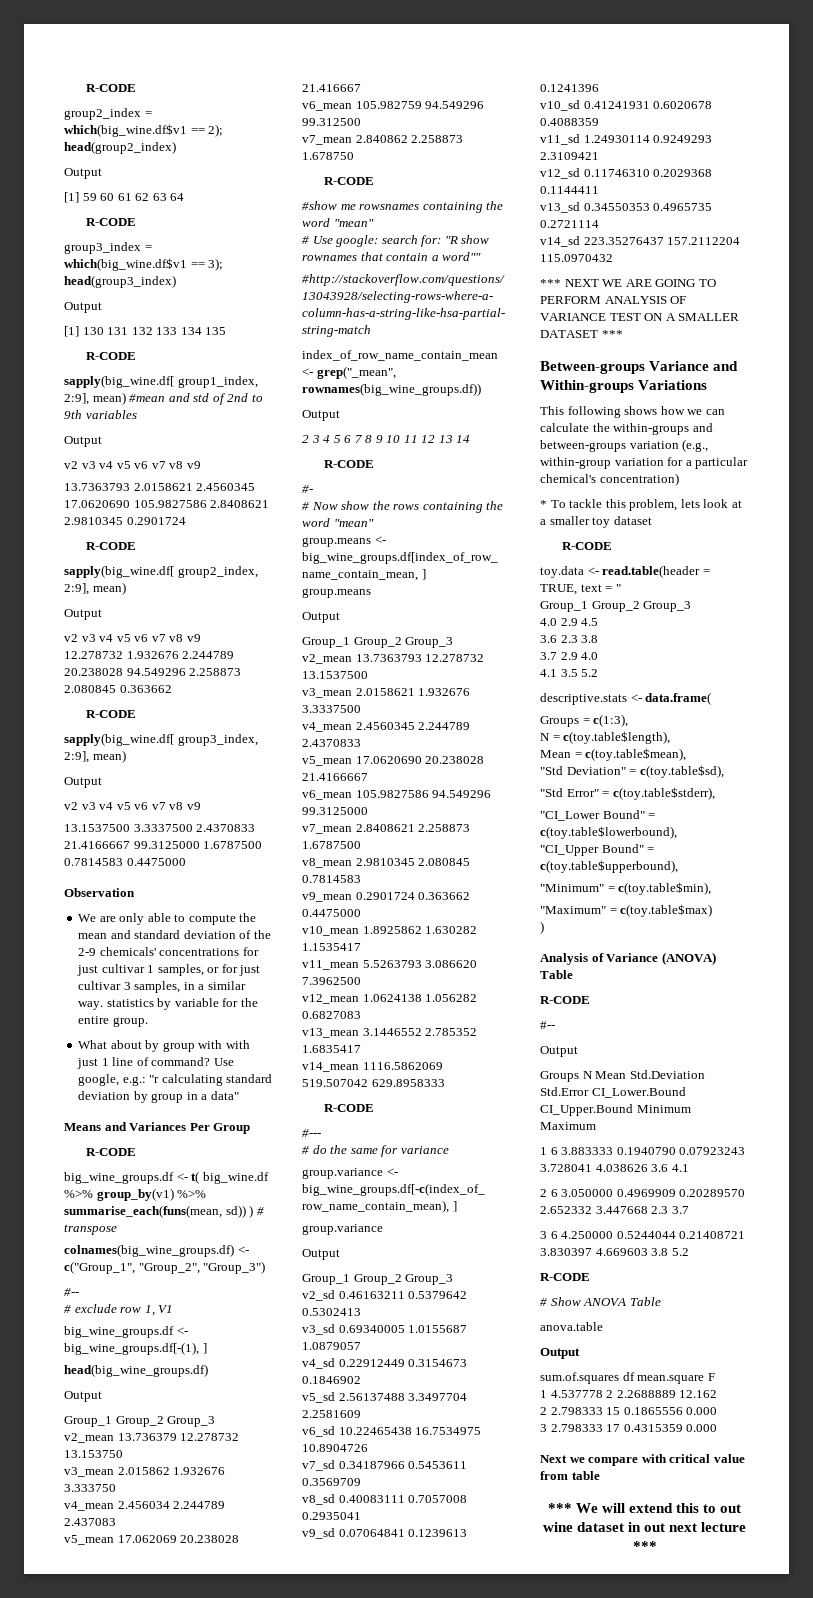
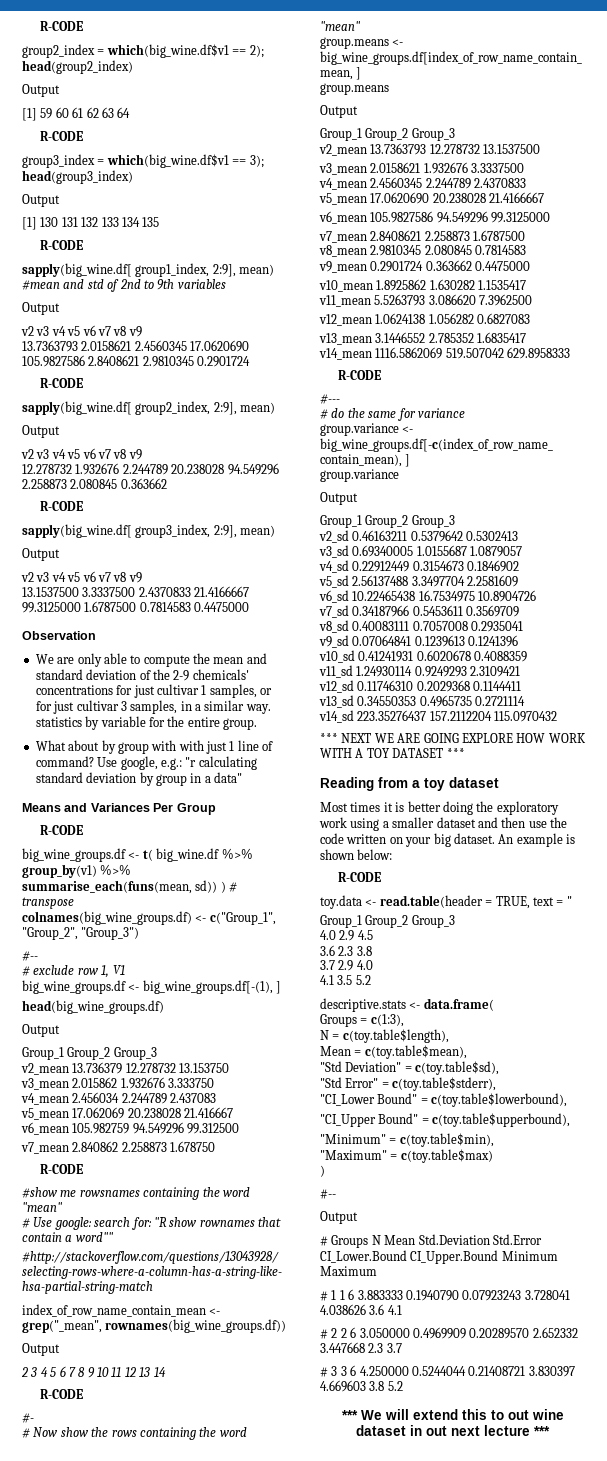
- *** NEXT WE ARE GOING TO PERFORM ANALYSIS OF VARIANCE TEST ON A SMALLER DATASET ***
- Between-groups Variance and Within-groups Variations
- This following shows how we can calculate the within-groups and between-groups variation (e.g., within-group variation for a particular chemical's concentration)
- * To tackle this problem, lets look at a smaller toy dataset
+ *** NEXT WE ARE GOING EXPLORE HOW WORK WITH A TOY DATASET ***
+ Reading from a toy dataset
+ Most times it is better doing the exploratory work using a smaller dataset and then use the code written on your big dataset. An example is shown below:
- Analysis of Variance (ANOVA) Table
- R-CODE
- Groups N Mean Std.Deviation Std.Error CI_Lower.Bound CI_Upper.Bound Minimum Maximum
+ # Groups N Mean Std.Deviation Std.Error CI_Lower.Bound CI_Upper.Bound Minimum Maximum
- 1 6 3.883333 0.1940790 0.07923243 3.728041 4.038626 3.6 4.1
+ # 1 1 6 3.883333 0.1940790 0.07923243 3.728041 4.038626 3.6 4.1
- 2 6 3.050000 0.4969909 0.20289570 2.652332 3.447668 2.3 3.7
+ # 2 2 6 3.050000 0.4969909 0.20289570 2.652332 3.447668 2.3 3.7
- 3 6 4.250000 0.5244044 0.21408721 3.830397 4.669603 3.8 5.2
- R-CODE
- # Show ANOVA Table
- anova.table
- Output
- sum.of.squares df mean.square F
- 1 4.537778 2 2.2688889 12.162
- 2 2.798333 15 0.1865556 0.000
- 3 2.798333 17 0.4315359 0.000
- Next we compare with critical value from table
+ # 3 3 6 4.250000 0.5244044 0.21408721 3.830397 4.669603 3.8 5.2

